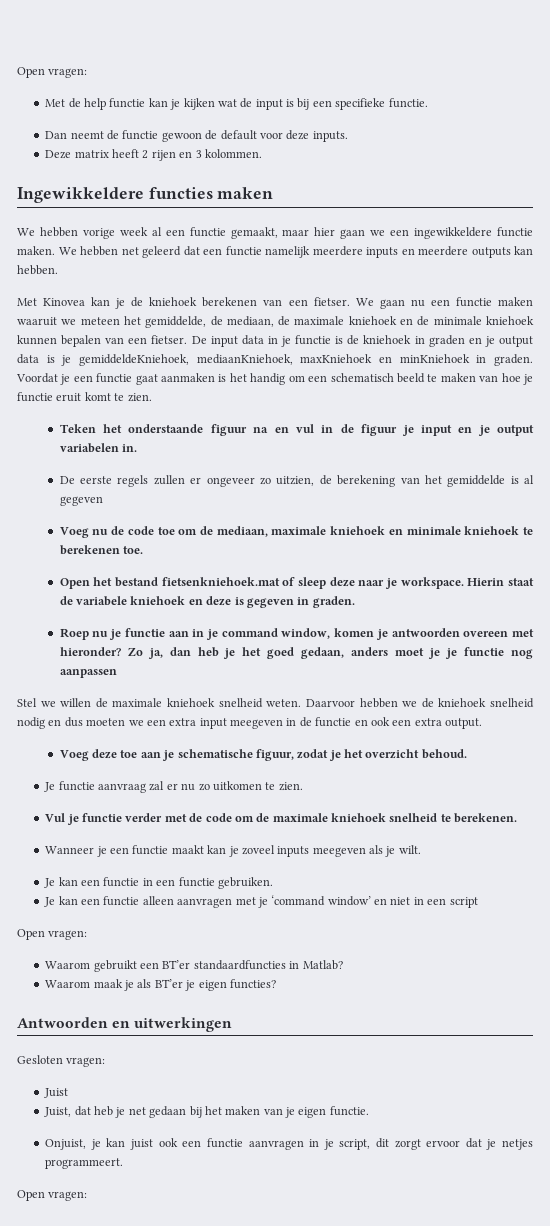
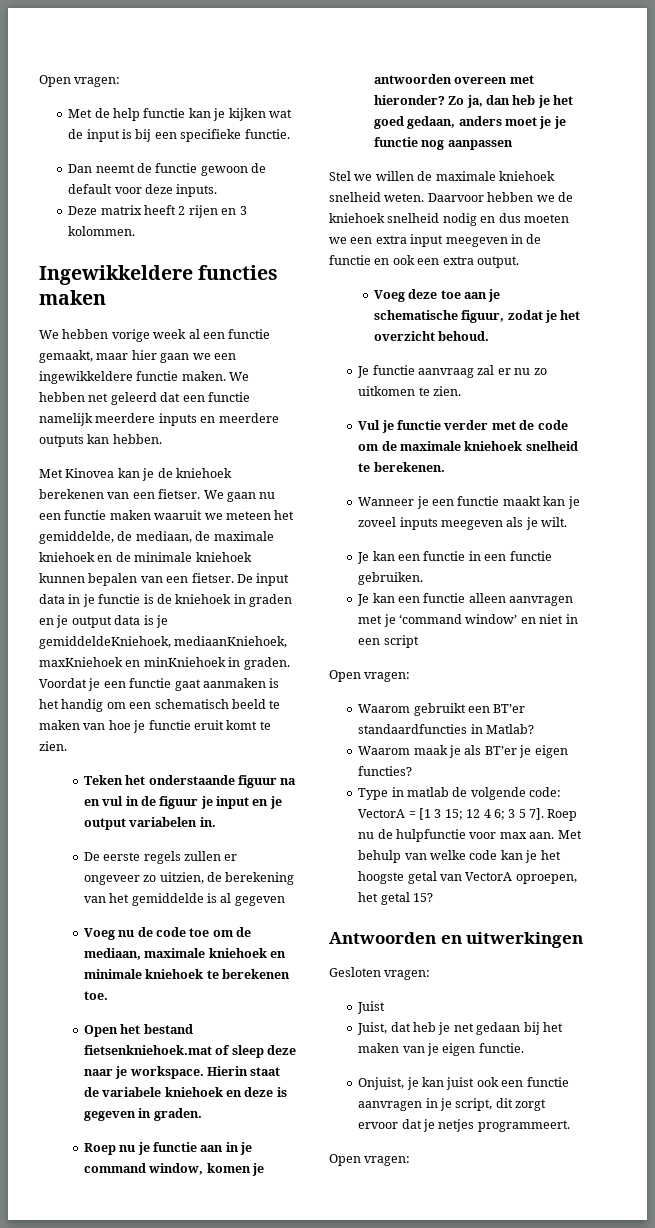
+ Type in matlab de volgende code: VectorA = [1 3 15; 12 4 6; 3 5 7]. Roep nu de hulpfunctie voor max aan. Met behulp van welke code kan je het hoogste getal van VectorA oproepen, het getal 15?

